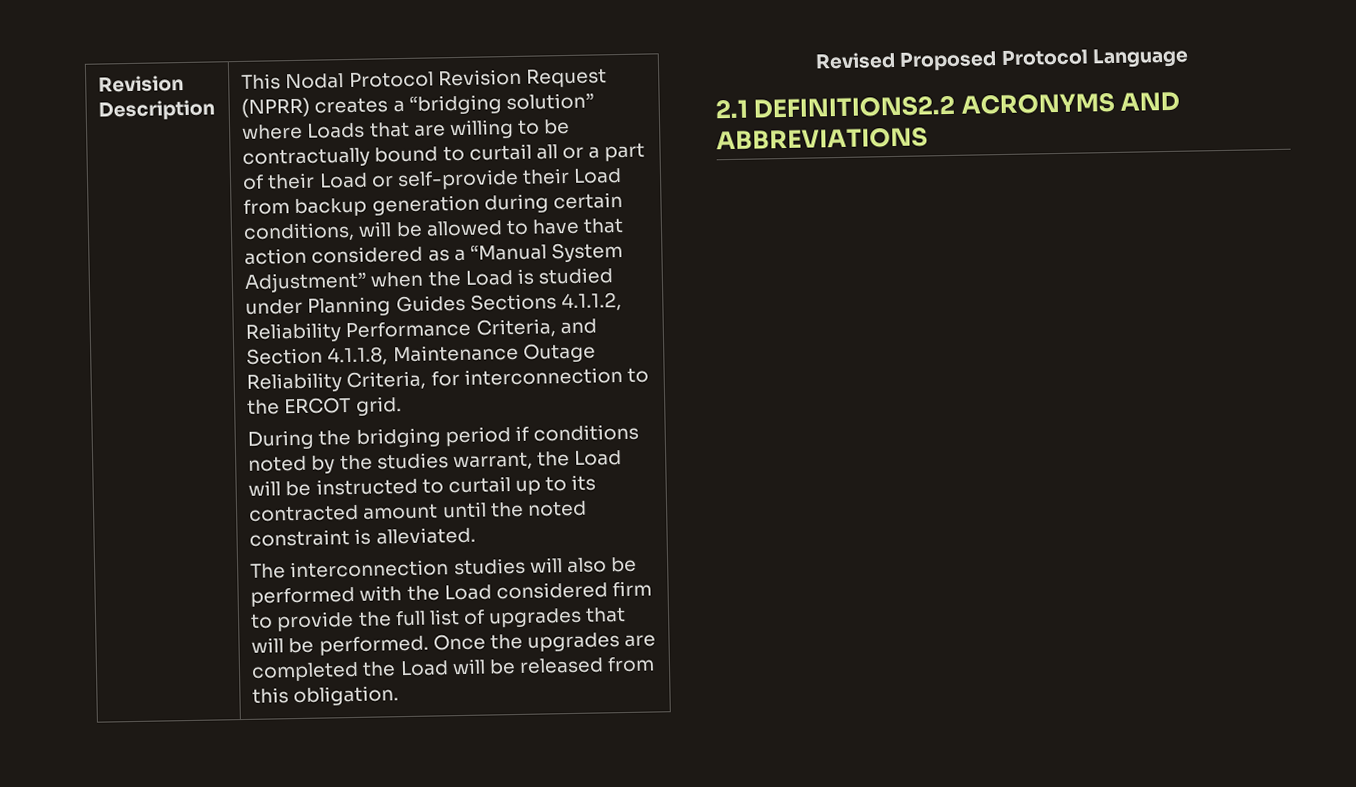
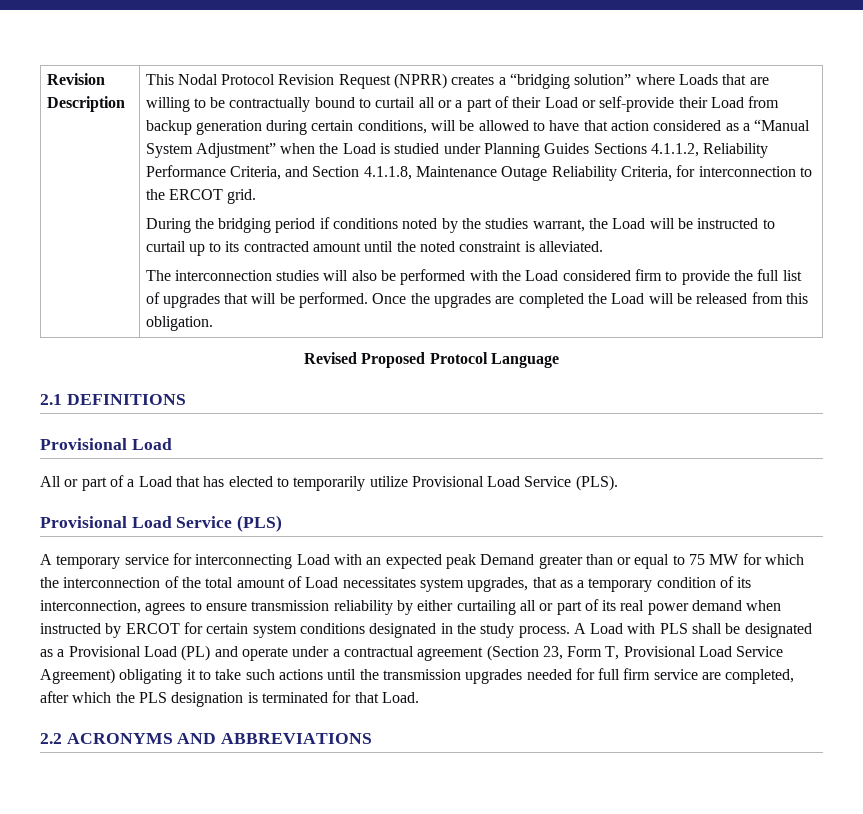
- 2.1 DEFINITIONS2.2 ACRONYMS AND ABBREVIATIONS
+ 2.1 DEFINITIONS
+ Provisional Load
+ All or part of a Load that has elected to temporarily utilize Provisional Load Service (PLS).
+ Provisional Load Service (PLS)
+ A temporary service for interconnecting Load with an expected peak Demand greater than or equal to 75 MW for which the interconnection of the total amount of Load necessitates system upgrades, that as a temporary condition of its interconnection, agrees to ensure transmission reliability by either curtailing all or part of its real power demand when instructed by ERCOT for certain system conditions designated in the study process. A Load with PLS shall be designated as a Provisional Load (PL) and operate under a contractual agreement (Section 23, Form T, Provisional Load Service Agreement) obligating it to take such actions until the transmission upgrades needed for full firm service are completed, after which the PLS designation is terminated for that Load.
+ 2.2 ACRONYMS AND ABBREVIATIONS

